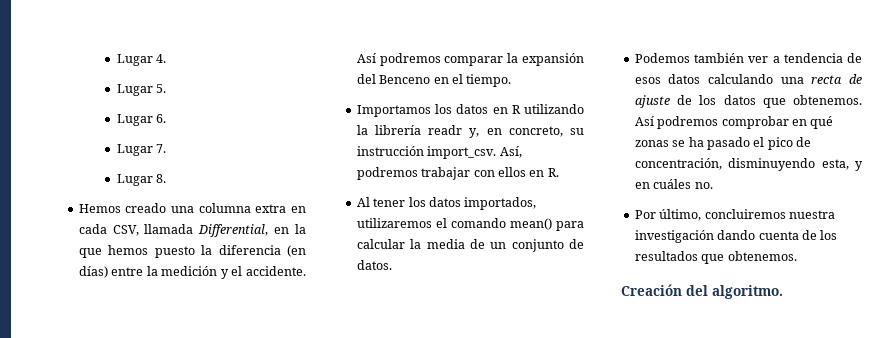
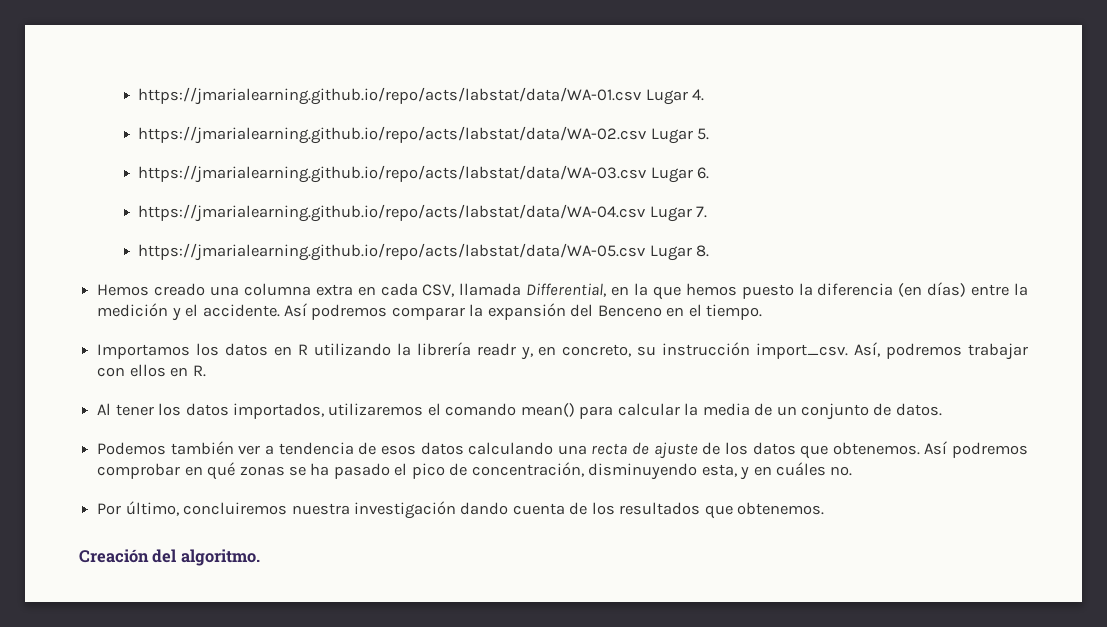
- Lugar 4.
+ https://jmarialearning.github.io/repo/acts/labstat/data/WA-01.csv Lugar 4.
- Lugar 5.
+ https://jmarialearning.github.io/repo/acts/labstat/data/WA-02.csv Lugar 5.
- Lugar 6.
+ https://jmarialearning.github.io/repo/acts/labstat/data/WA-03.csv Lugar 6.
- Lugar 7.
+ https://jmarialearning.github.io/repo/acts/labstat/data/WA-04.csv Lugar 7.
- Lugar 8.
+ https://jmarialearning.github.io/repo/acts/labstat/data/WA-05.csv Lugar 8.

